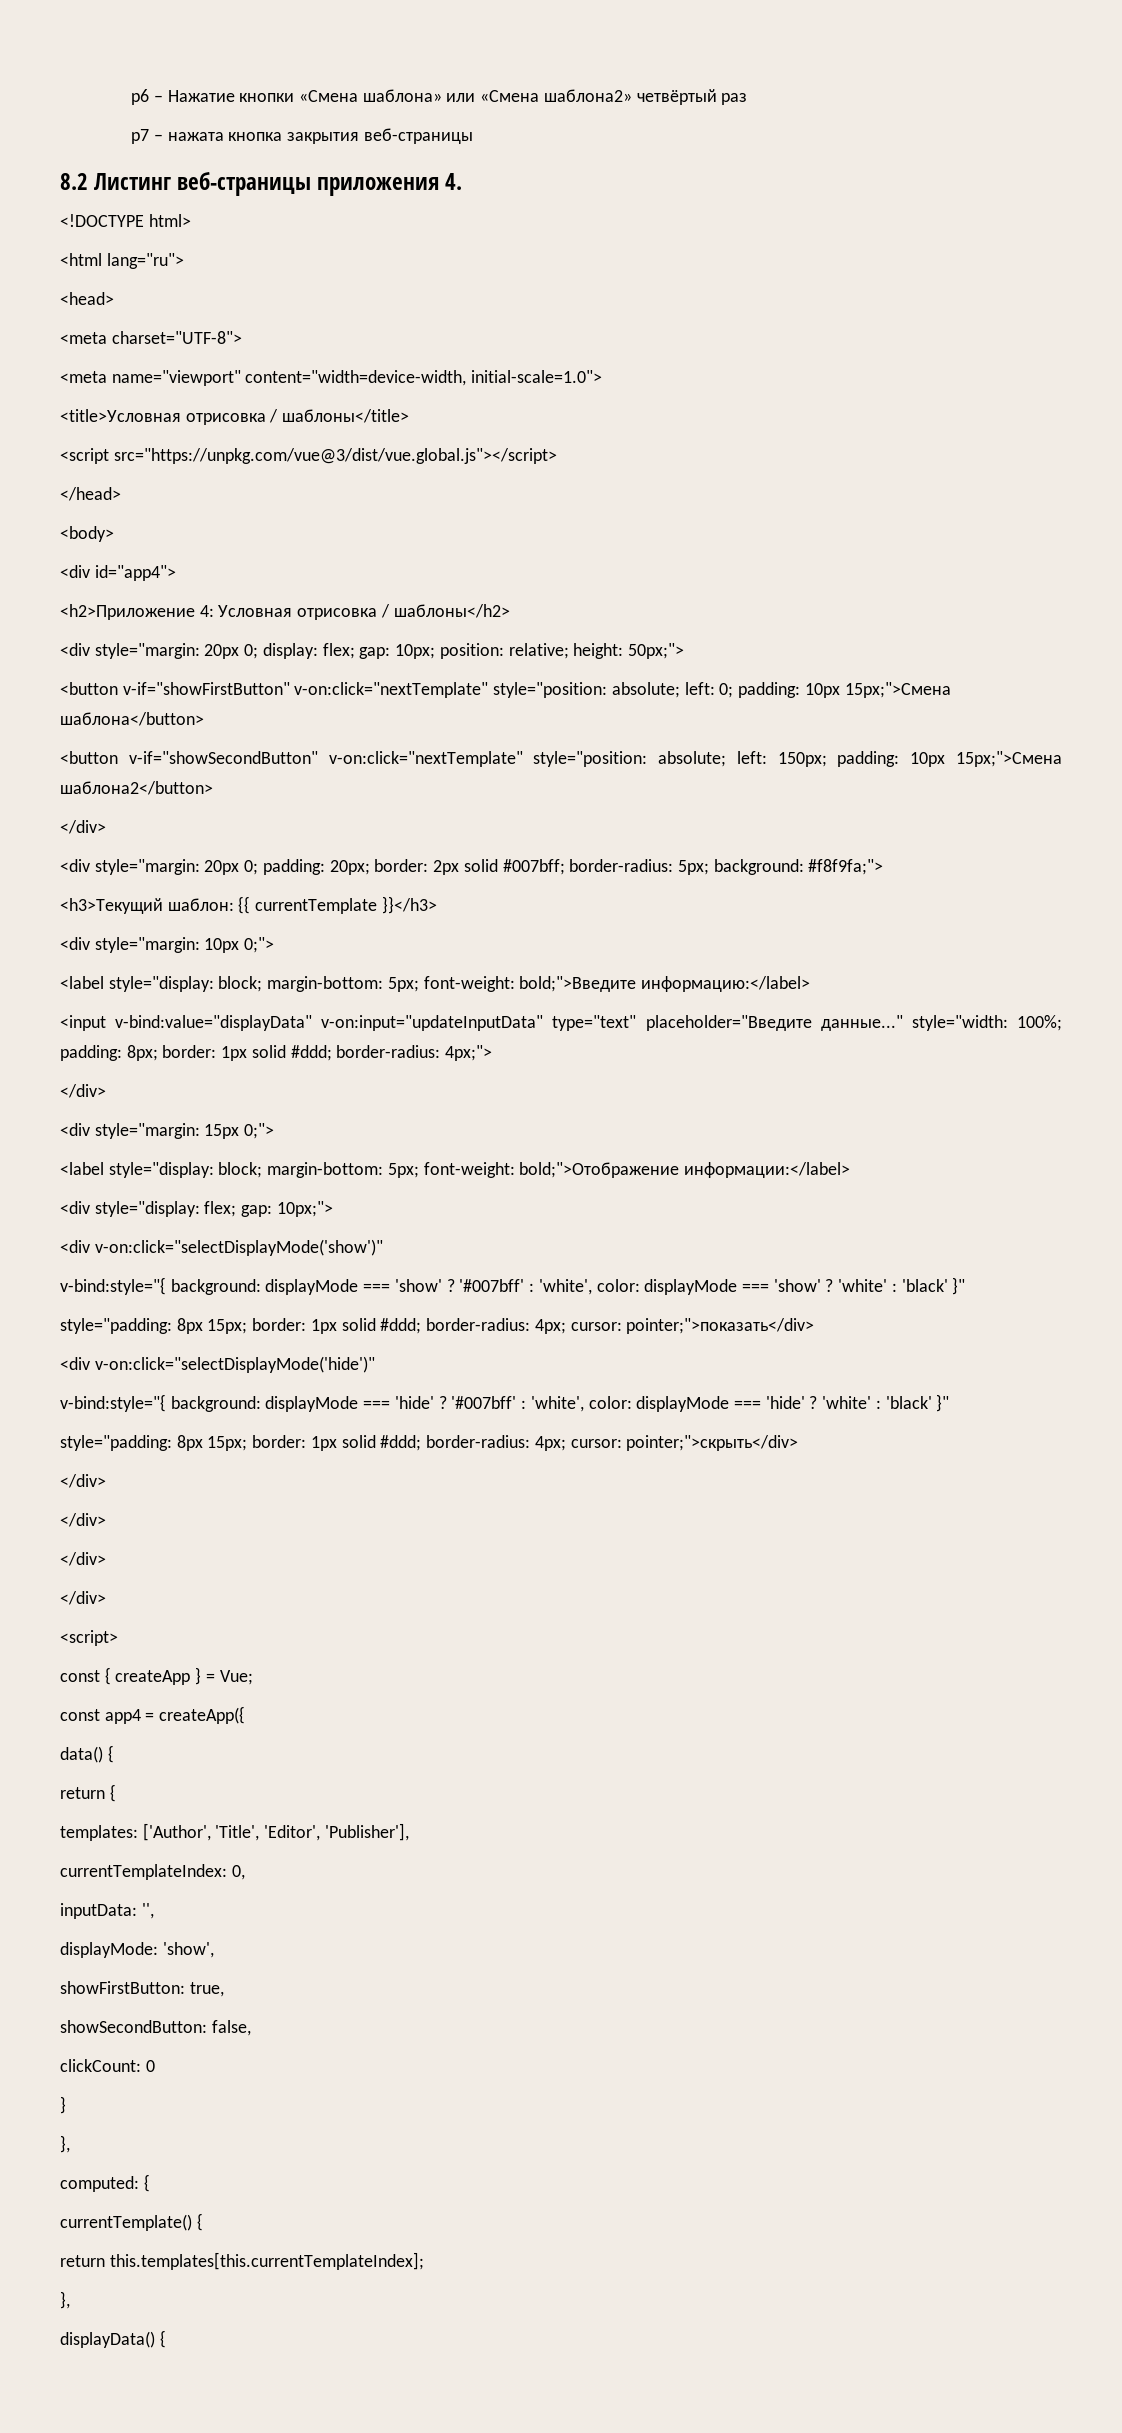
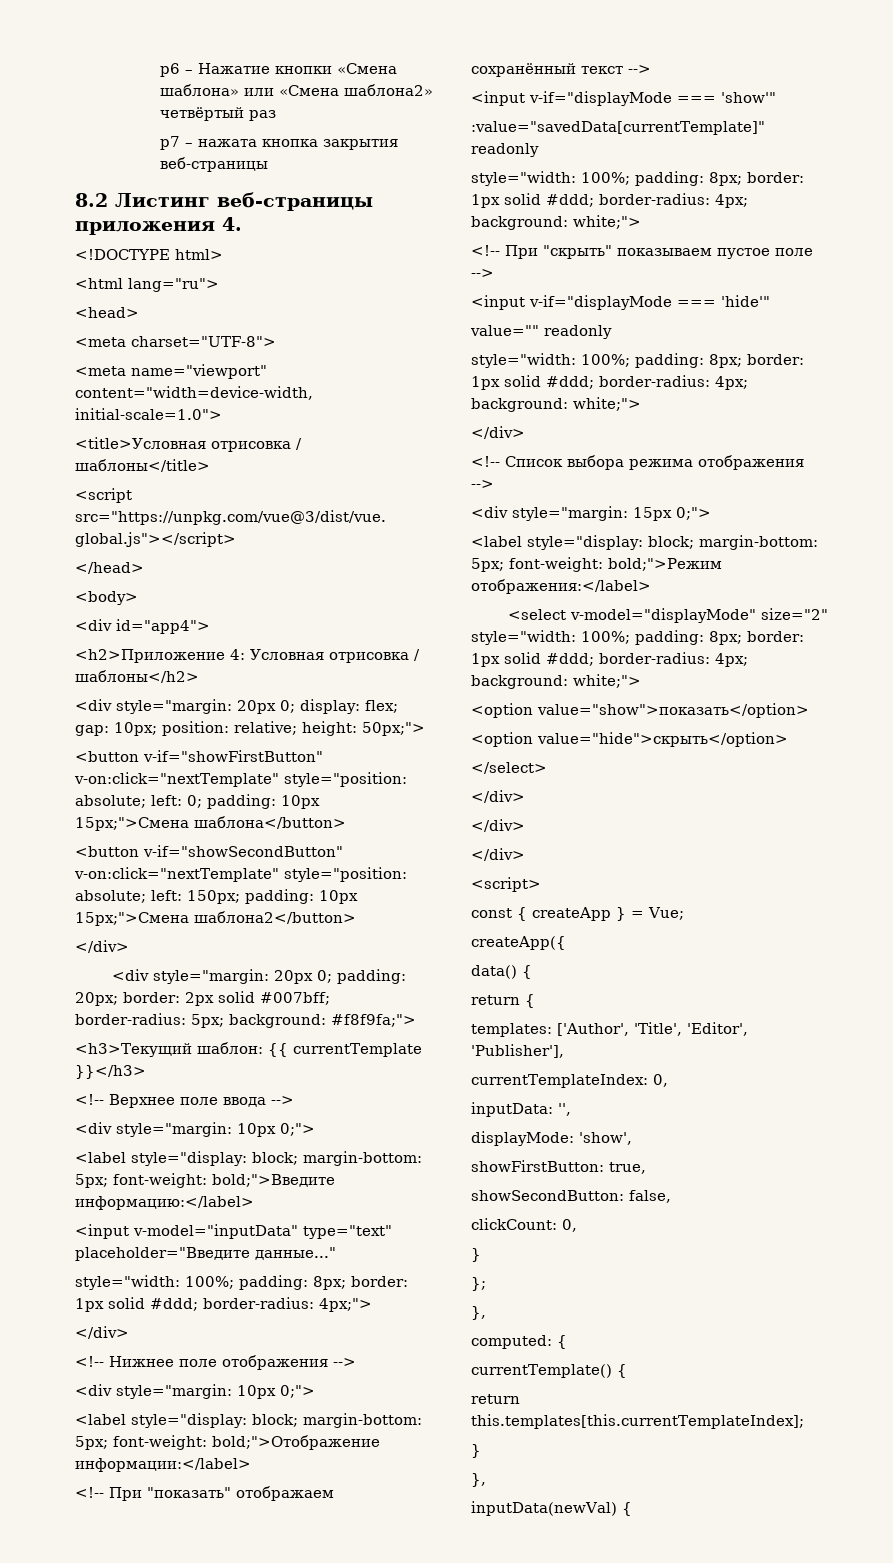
+ <!-- Верхнее поле ввода -->
- <input v-bind:value="displayData" v-on:input="updateInputData" type="text" placeholder="Введите данные..." style="width: 100%; padding: 8px; border: 1px solid #ddd; border-radius: 4px;">
+ <input v-model="inputData" type="text" placeholder="Введите данные..."
+ style="width: 100%; padding: 8px; border: 1px solid #ddd; border-radius: 4px;">
+ <!-- Нижнее поле отображения -->
+ <div style="margin: 10px 0;">
+ <label style="display: block; margin-bottom: 5px; font-weight: bold;">Отображение информации:</label>
+ <!-- При "показать" отображаем сохранённый текст -->
+ <input v-if="displayMode === 'show'"
+ :value="savedData[currentTemplate]" readonly
+ style="width: 100%; padding: 8px; border: 1px solid #ddd; border-radius: 4px; background: white;">
+ <!-- При "скрыть" показываем пустое поле -->
+ <input v-if="displayMode === 'hide'"
+ value="" readonly
+ style="width: 100%; padding: 8px; border: 1px solid #ddd; border-radius: 4px; background: white;">
+ </div>
+ <!-- Список выбора режима отображения -->
- <label style="display: block; margin-bottom: 5px; font-weight: bold;">Отображение информации:</label>
- <div style="display: flex; gap: 10px;">
- <div v-on:click="selectDisplayMode('show')"
- v-bind:style="{ background: displayMode === 'show' ? '#007bff' : 'white', color: displayMode === 'show' ? 'white' : 'black' }"
- style="padding: 8px 15px; border: 1px solid #ddd; border-radius: 4px; cursor: pointer;">показать</div>
- <div v-on:click="selectDisplayMode('hide')"
- v-bind:style="{ background: displayMode === 'hide' ? '#007bff' : 'white', color: displayMode === 'hide' ? 'white' : 'black' }"
- style="padding: 8px 15px; border: 1px solid #ddd; border-radius: 4px; cursor: pointer;">скрыть</div>
- </div>
+ <label style="display: block; margin-bottom: 5px; font-weight: bold;">Режим отображения:</label>
+ <select v-model="displayMode" size="2" style="width: 100%; padding: 8px; border: 1px solid #ddd; border-radius: 4px; background: white;">
+ <option value="show">показать</option>
+ <option value="hide">скрыть</option>
+ </select>
- const app4 = createApp({
+ createApp({
- clickCount: 0
+ clickCount: 0,
  }
+ };
  return this.templates[this.currentTemplateIndex];
+ }
  },
- displayData() {
+ inputData(newVal) {

